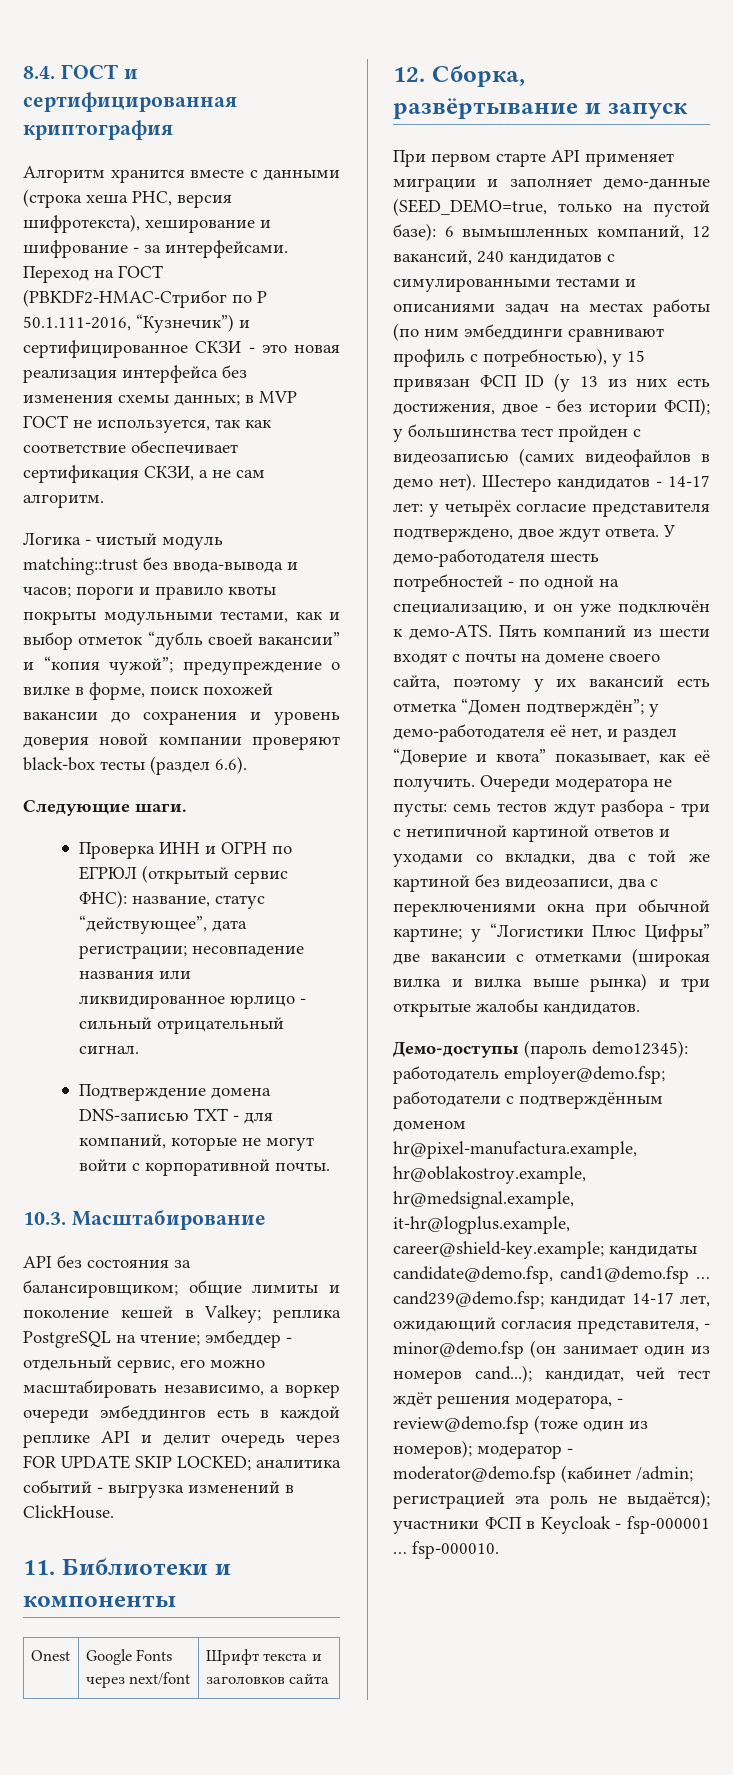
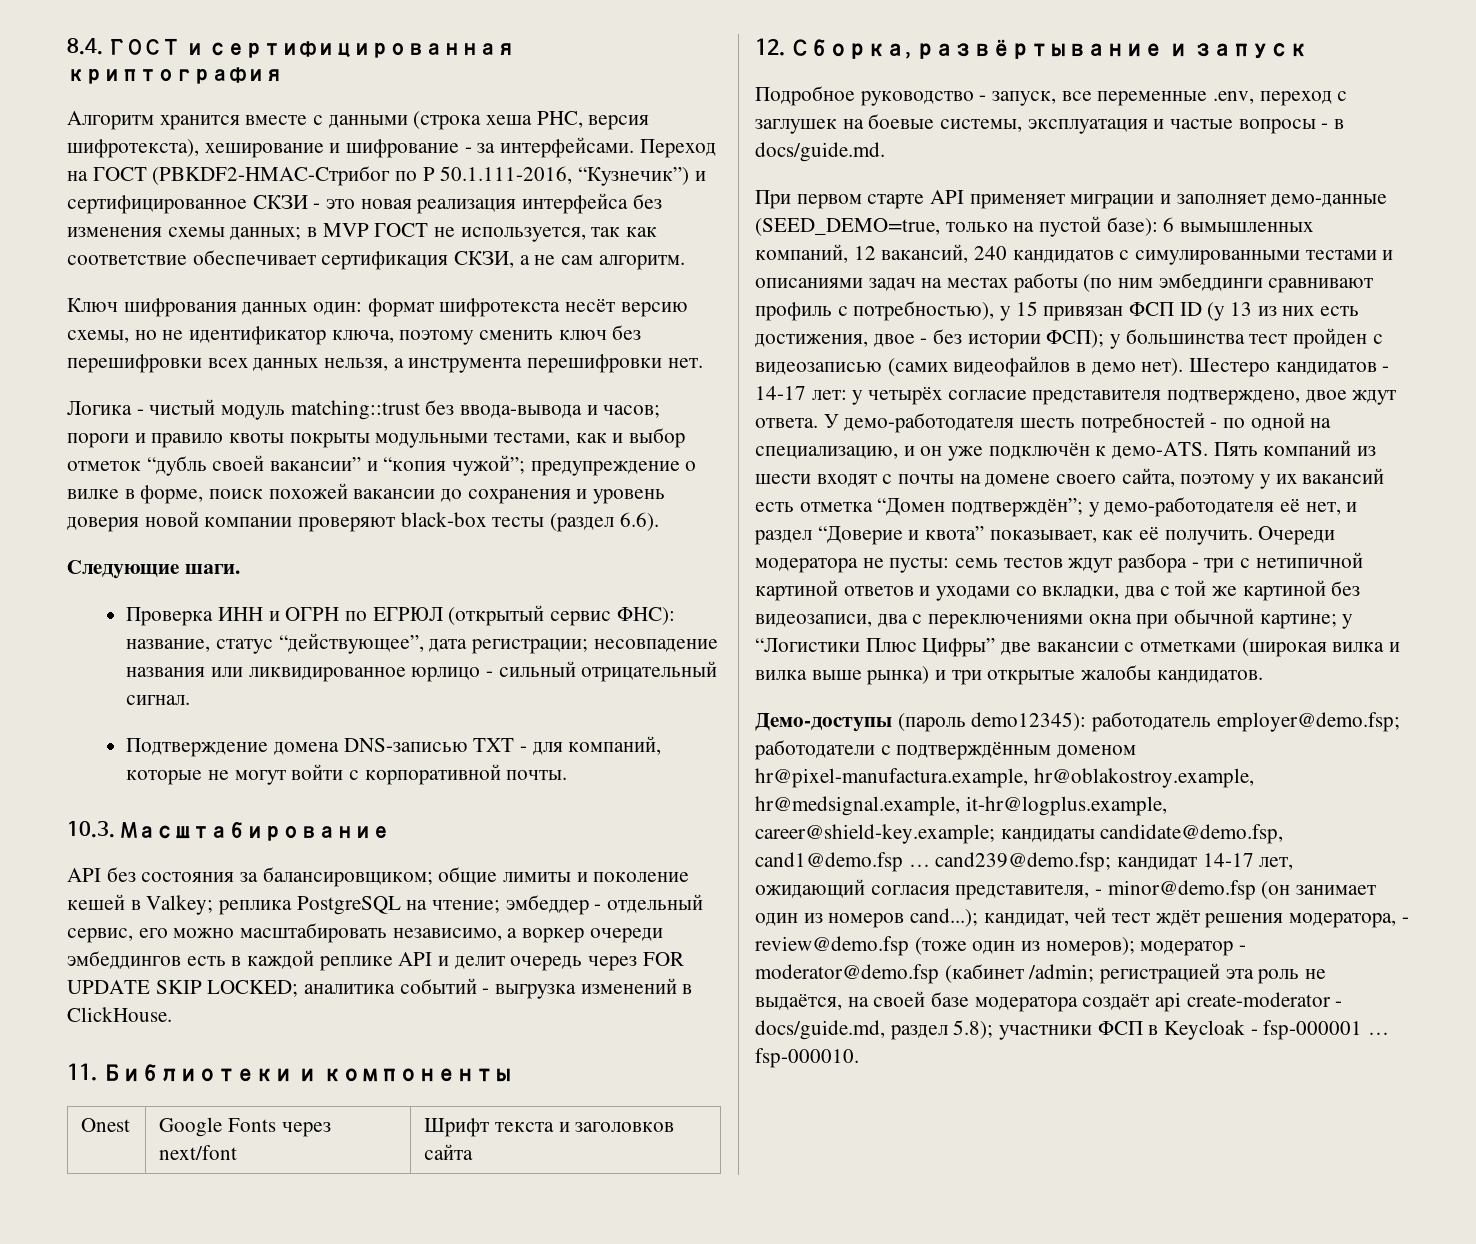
+ Ключ шифрования данных один: формат шифротекста несёт версию схемы, но не идентификатор ключа, поэтому сменить ключ без перешифровки всех данных нельзя, а инструмента перешифровки нет.
+ Подробное руководство - запуск, все переменные .env, переход с заглушек на боевые системы, эксплуатация и частые вопросы - в docs/guide.md.
- регистрацией эта роль не выдаётся);
+ регистрацией эта роль не выдаётся, на своей базе модератора создаёт api create-moderator - docs/guide.md, раздел 5.8);

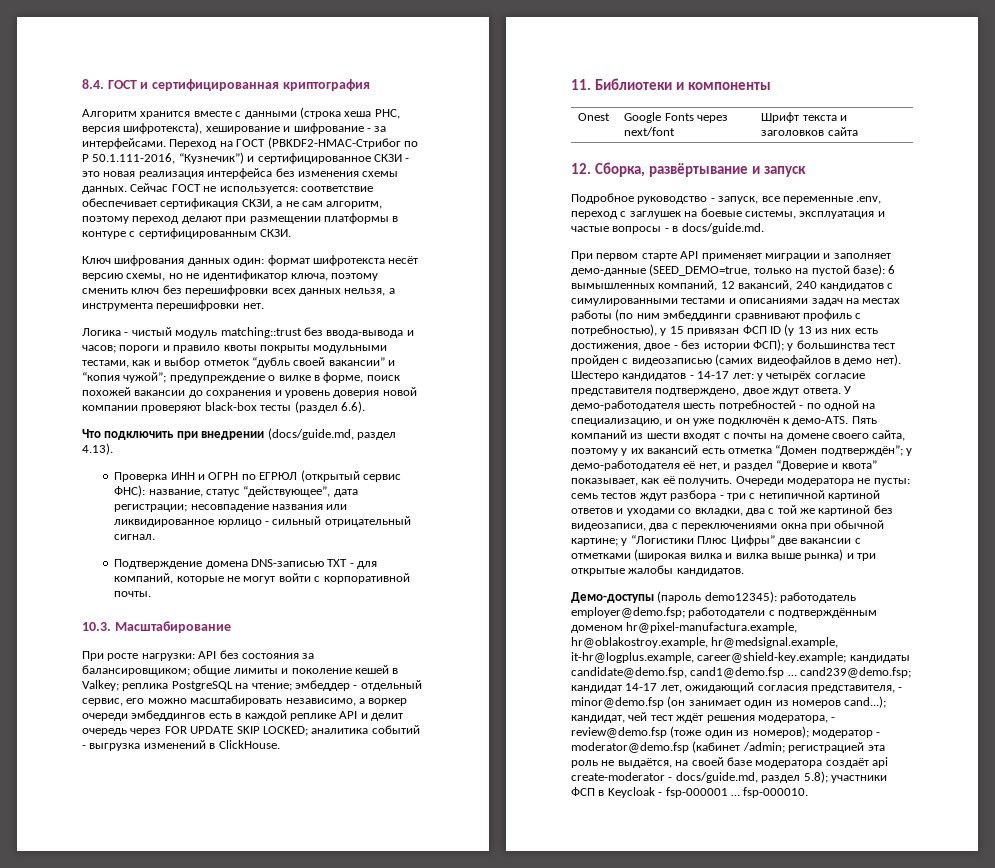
- Переход на ГОСТ (PBKDF2-HMAC-Стрибог по Р 50.1.111-2016, “Кузнечик”) и сертифицированное СКЗИ - это новая реализация интерфейса без изменения схемы данных; в MVP ГОСТ не используется, так как соответствие обеспечивает сертификация СКЗИ, а не сам алгоритм.
+ Переход на ГОСТ (PBKDF2-HMAC-Стрибог по Р 50.1.111-2016, “Кузнечик”) и сертифицированное СКЗИ - это новая реализация интерфейса без изменения схемы данных. Сейчас ГОСТ не используется: соответствие обеспечивает сертификация СКЗИ, а не сам алгоритм, поэтому переход делают при размещении платформы в контуре с сертифицированным СКЗИ.
- Следующие шаги.
+ Что подключить при внедрении (docs/guide.md, раздел 4.13).
- API без состояния за балансировщиком; общие лимиты и поколение кешей в Valkey; реплика PostgreSQL на чтение; эмбеддер - отдельный сервис, его можно масштабировать независимо, а воркер очереди эмбеддингов есть в каждой реплике API и делит очередь через FOR UPDATE SKIP LOCKED; аналитика событий - выгрузка изменений в ClickHouse.
+ При росте нагрузки: API без состояния за балансировщиком; общие лимиты и поколение кешей в Valkey; реплика PostgreSQL на чтение; эмбеддер - отдельный сервис, его можно масштабировать независимо, а воркер очереди эмбеддингов есть в каждой реплике API и делит очередь через FOR UPDATE SKIP LOCKED; аналитика событий - выгрузка изменений в ClickHouse.

